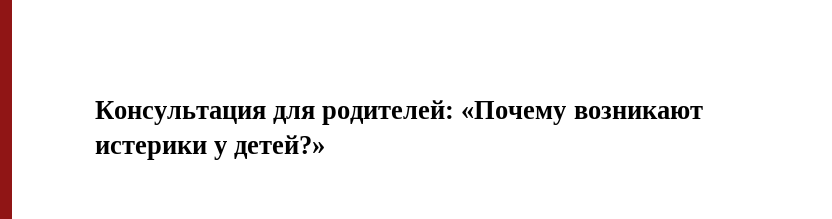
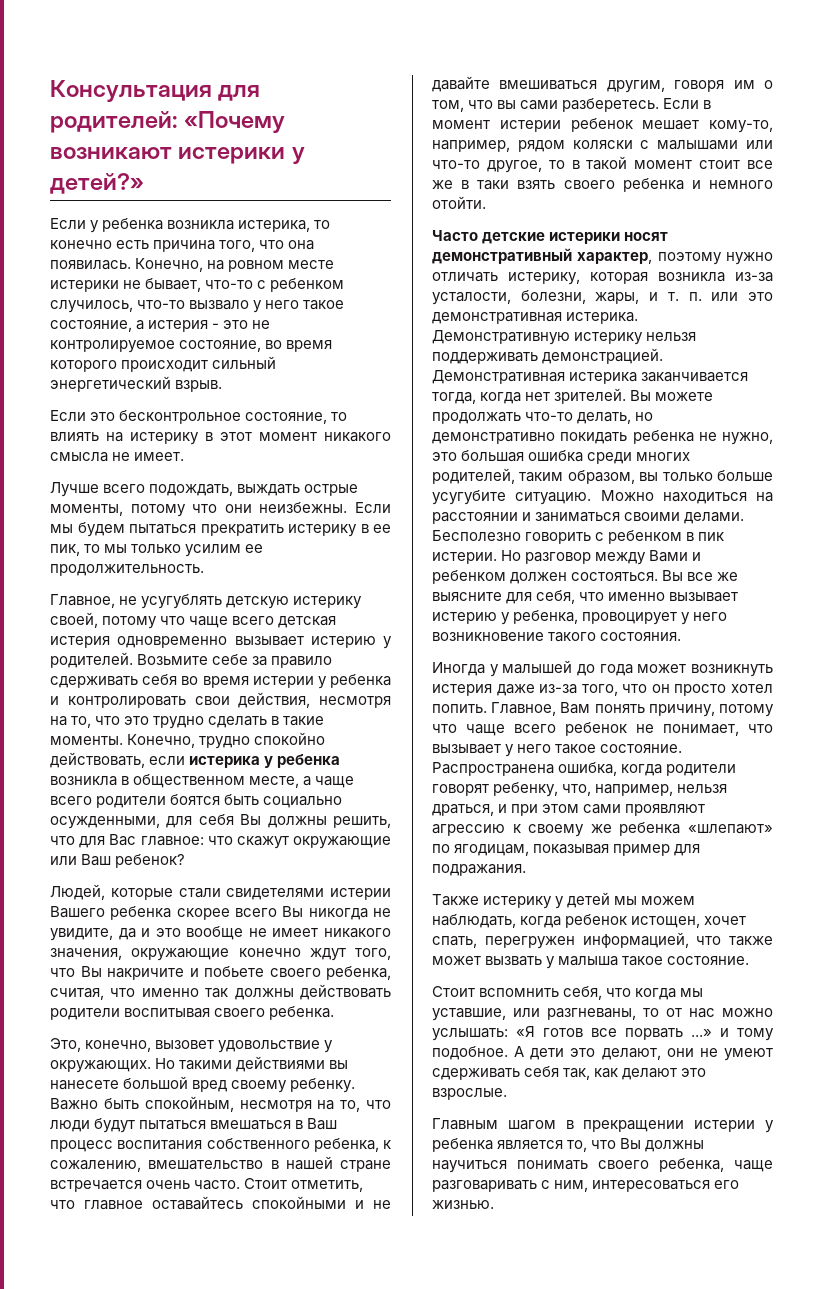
+ Если у ребенка возникла истерика, то конечно есть причина того, что она появилась. Конечно, на ровном месте истерики не бывает, что-то с ребенком случилось, что-то вызвало у него такое состояние, а истерия - это не контролируемое состояние, во время которого происходит сильный энергетический взрыв.
+ Если это бесконтрольное состояние, то влиять на истерику в этот момент никакого смысла не имеет.
+ Лучше всего подождать, выждать острые моменты, потому что они неизбежны. Если мы будем пытаться прекратить истерику в ее пик, то мы только усилим ее продолжительность.
+ Главное, не усугублять детскую истерику своей, потому что чаще всего детская истерия одновременно вызывает истерию у родителей. Возьмите себе за правило сдерживать себя во время истерии у ребенка и контролировать свои действия, несмотря на то, что это трудно сделать в такие моменты. Конечно, трудно спокойно действовать, если истерика у ребенка возникла в общественном месте, а чаще всего родители боятся быть социально осужденными, для себя Вы должны решить, что для Вас главное: что скажут окружающие или Ваш ребенок?
+ Людей, которые стали свидетелями истерии Вашего ребенка скорее всего Вы никогда не увидите, да и это вообще не имеет никакого значения, окружающие конечно ждут того, что Вы накричите и побьете своего ребенка, считая, что именно так должны действовать родители воспитывая своего ребенка.
+ Это, конечно, вызовет удовольствие у окружающих. Но такими действиями вы нанесете большой вред своему ребенку. Важно быть спокойным, несмотря на то, что люди будут пытаться вмешаться в Ваш процесс воспитания собственного ребенка, к сожалению, вмешательство в нашей стране встречается очень часто. Стоит отметить, что главное оставайтесь спокойными и не давайте вмешиваться другим, говоря им о том, что вы сами разберетесь. Если в момент истерии ребенок мешает кому-то, например, рядом коляски с малышами или что-то другое, то в такой момент стоит все же в таки взять своего ребенка и немного отойти.
+ Часто детские истерики носят демонстративный характер, поэтому нужно отличать истерику, которая возникла из-за усталости, болезни, жары, и т. п. или это демонстративная истерика. Демонстративную истерику нельзя поддерживать демонстрацией. Демонстративная истерика заканчивается тогда, когда нет зрителей. Вы можете продолжать что-то делать, но демонстративно покидать ребенка не нужно, это большая ошибка среди многих родителей, таким образом, вы только больше усугубите ситуацию. Можно находиться на расстоянии и заниматься своими делами. Бесполезно говорить с ребенком в пик истерии. Но разговор между Вами и ребенком должен состояться. Вы все же выясните для себя, что именно вызывает истерию у ребенка, провоцирует у него возникновение такого состояния.
+ Иногда у малышей до года может возникнуть истерия даже из-за того, что он просто хотел попить. Главное, Вам понять причину, потому что чаще всего ребенок не понимает, что вызывает у него такое состояние. Распространена ошибка, когда родители говорят ребенку, что, например, нельзя драться, и при этом сами проявляют агрессию к своему же ребенка «шлепают» по ягодицам, показывая пример для подражания.
+ Также истерику у детей мы можем наблюдать, когда ребенок истощен, хочет спать, перегружен информацией, что также может вызвать у малыша такое состояние.
+ Стоит вспомнить себя, что когда мы уставшие, или разгневаны, то от нас можно услышать: «Я готов все порвать ...» и тому подобное. А дети это делают, они не умеют сдерживать себя так, как делают это взрослые.
+ Главным шагом в прекращении истерии у ребенка является то, что Вы должны научиться понимать своего ребенка, чаще разговаривать с ним, интересоваться его жизнью.

